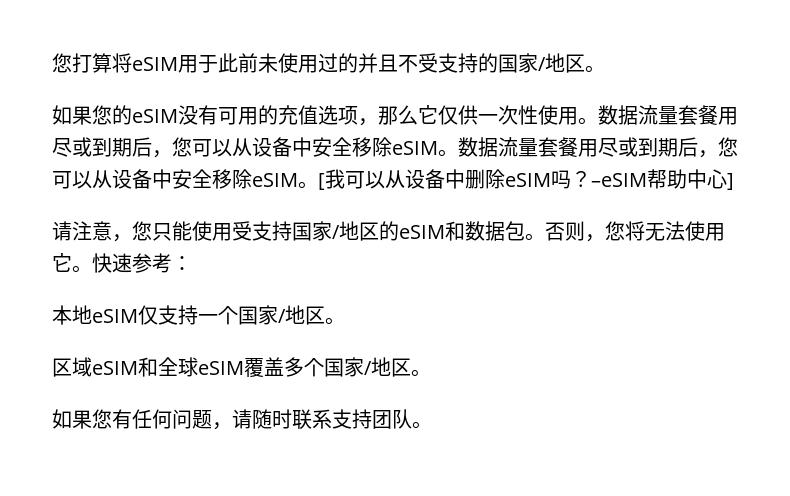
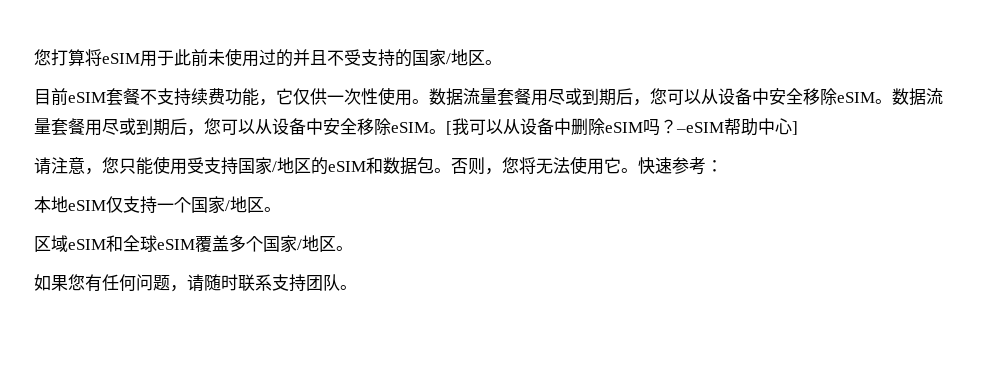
- 如果您的eSIM没有可用的充值选项，那么它仅供一次性使用。
+ 目前eSIM套餐不支持续费功能，它仅供一次性使用。

